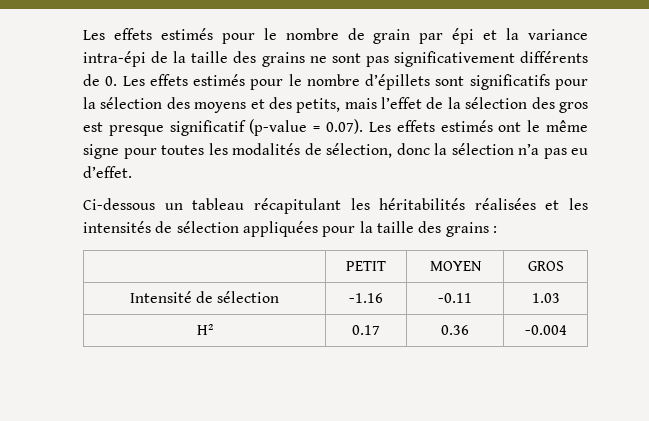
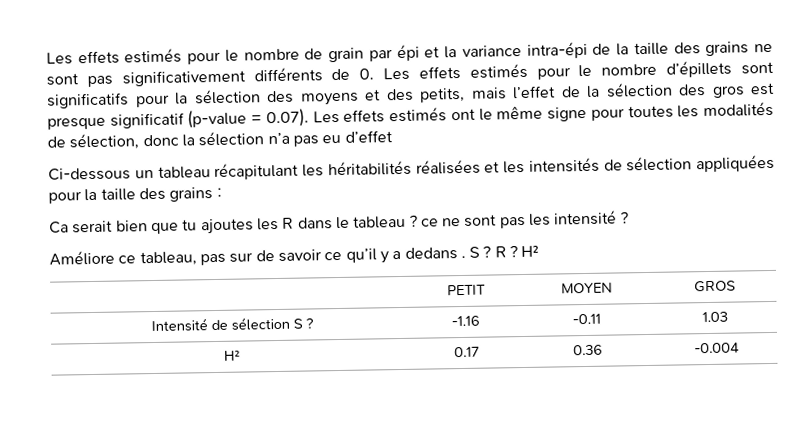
- Les effets estimés pour le nombre de grain par épi et la variance intra-épi de la taille des grains ne sont pas significativement différents de 0. Les effets estimés pour le nombre d’épillets sont significatifs pour la sélection des moyens et des petits, mais l’effet de la sélection des gros est presque significatif (p-value = 0.07). Les effets estimés ont le même signe pour toutes les modalités de sélection, donc la sélection n’a pas eu d’effet.
+ Les effets estimés pour le nombre de grain par épi et la variance intra-épi de la taille des grains ne sont pas significativement différents de 0. Les effets estimés pour le nombre d’épillets sont significatifs pour la sélection des moyens et des petits, mais l’effet de la sélection des gros est presque significatif (p-value = 0.07). Les effets estimés ont le même signe pour toutes les modalités de sélection, donc la sélection n’a pas eu d’effet
+ Ca serait bien que tu ajoutes les R dans le tableau ? ce ne sont pas les intensité ?
+ Améliore ce tableau, pas sur de savoir ce qu’il y a dedans . S ? R ? H²
- Intensité de sélection | -1.16 | -0.11 | 1.03
+ Intensité de sélection S ? | -1.16 | -0.11 | 1.03

